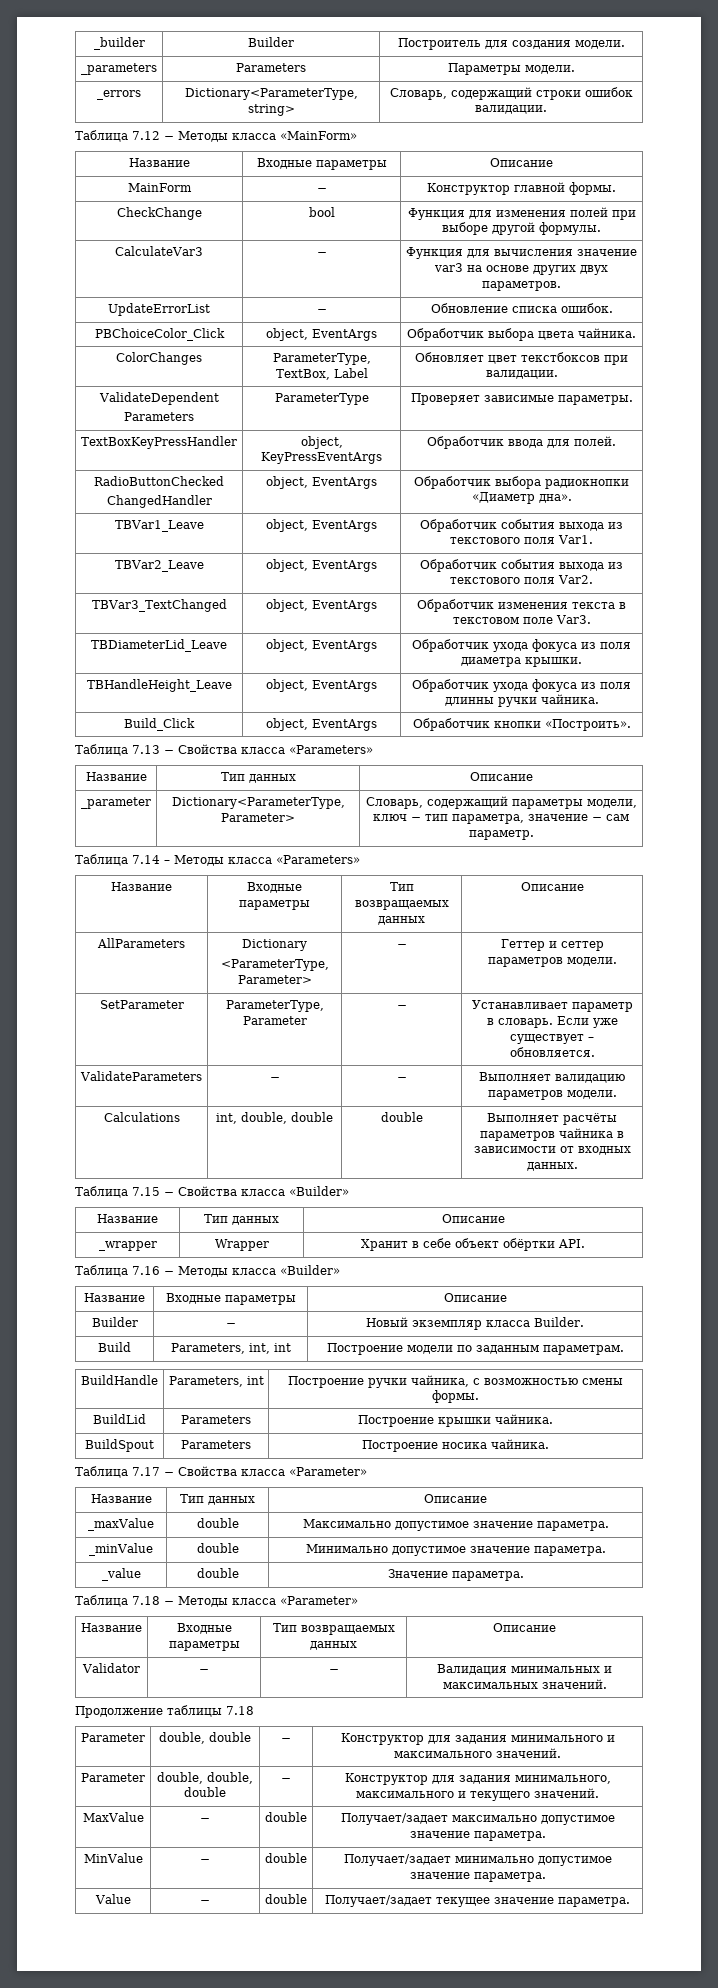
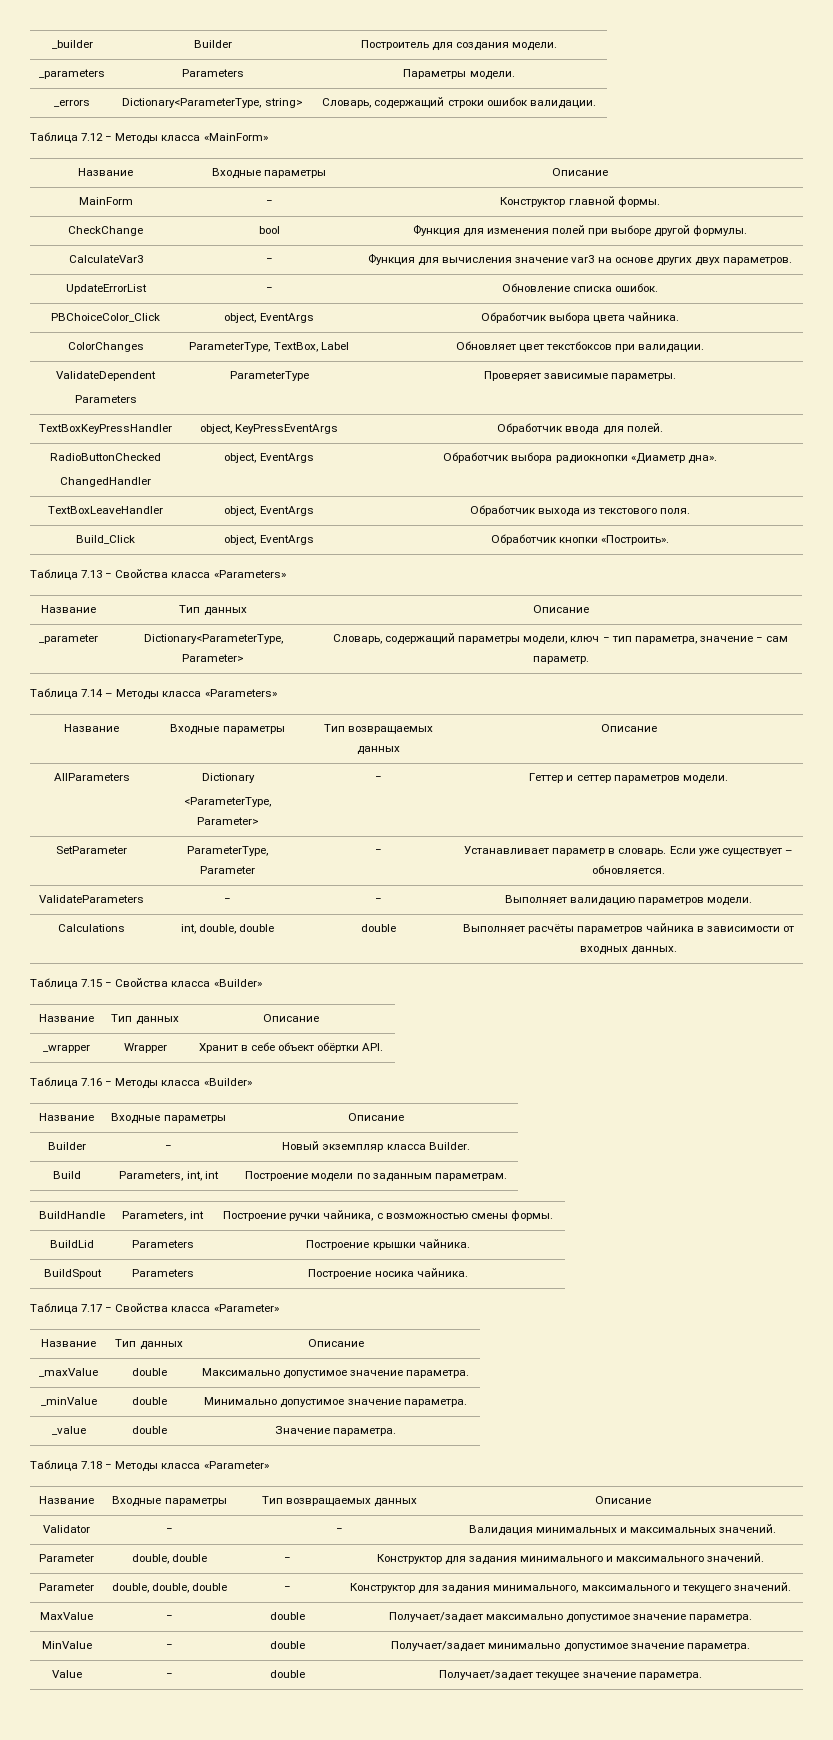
- TBVar1_Leave | object, EventArgs | Обработчик события выхода из текстового поля Var1.
- TBVar2_Leave | object, EventArgs | Обработчик события выхода из текстового поля Var2.
- TBVar3_TextChanged | object, EventArgs | Обработчик изменения текста в текстовом поле Var3.
- TBDiameterLid_Leave | object, EventArgs | Обработчик ухода фокуса из поля диаметра крышки.
- TBHandleHeight_Leave | object, EventArgs | Обработчик ухода фокуса из поля длинны ручки чайника.
+ TextBoxLeaveHandler | object, EventArgs | Обработчик выхода из текстового поля.
- Продолжение таблицы 7.18

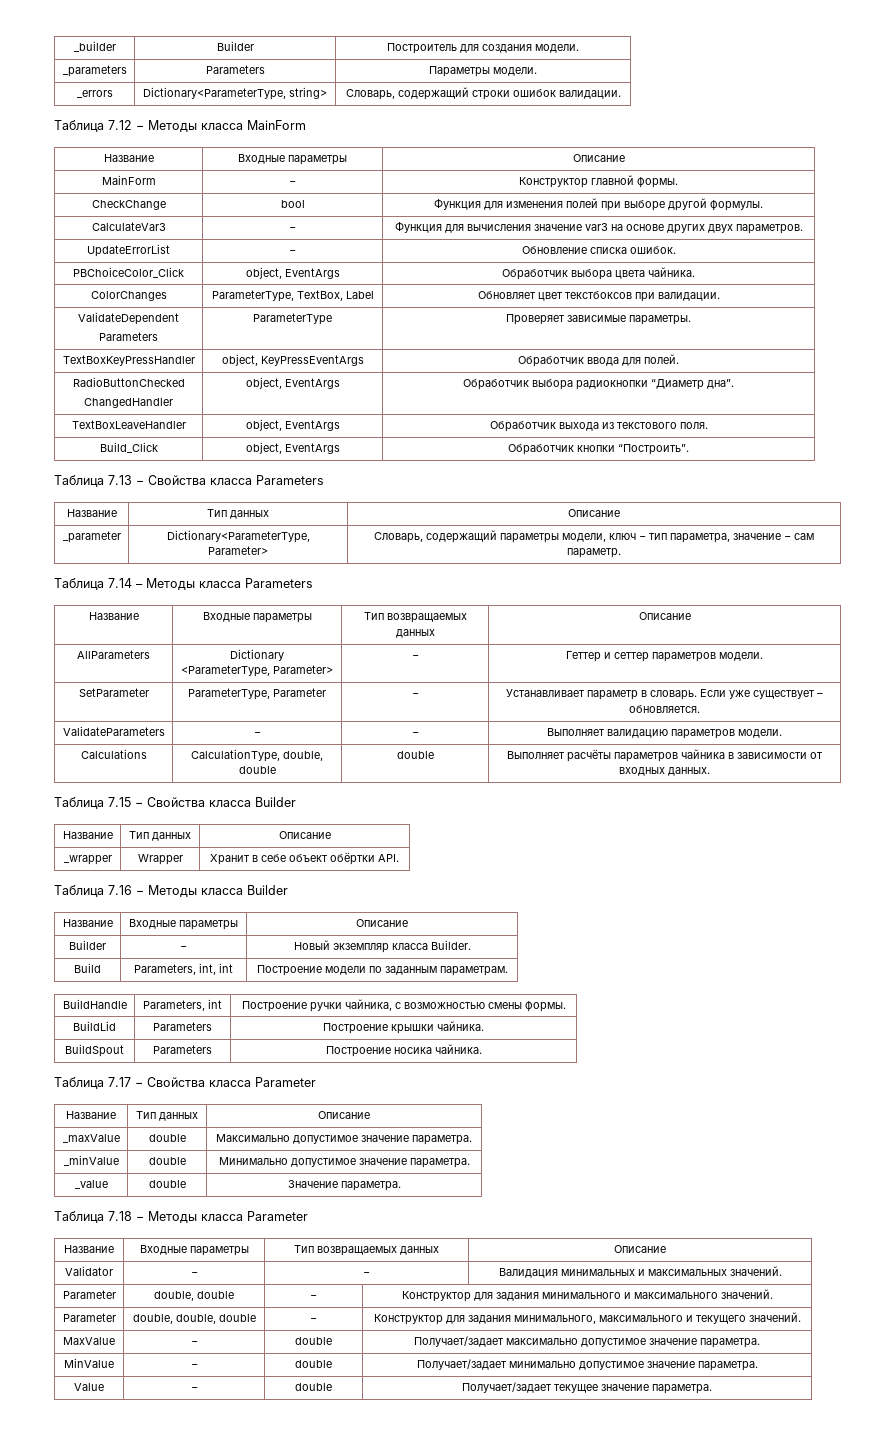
- Таблица 7.12 − Методы класса «MainForm»
+ Таблица 7.12 − Методы класса MainForm
  RadioButtonChecked
- ChangedHandler | object, EventArgs | Обработчик выбора радиокнопки «Диаметр дна».
+ ChangedHandler | object, EventArgs | Обработчик выбора радиокнопки “Диаметр дна”.
- Build_Click | object, EventArgs | Обработчик кнопки «Построить».
+ Build_Click | object, EventArgs | Обработчик кнопки “Построить”.
- Таблица 7.13 − Свойства класса «Parameters»
+ Таблица 7.13 − Свойства класса Parameters
- Таблица 7.14 – Методы класса «Parameters»
+ Таблица 7.14 – Методы класса Parameters
- Calculations | int, double, double | double | Выполняет расчёты параметров чайника в зависимости от входных данных.
+ Calculations | CalculationType, double, double | double | Выполняет расчёты параметров чайника в зависимости от входных данных.
- Таблица 7.15 − Свойства класса «Builder»
+ Таблица 7.15 − Свойства класса Builder
- Таблица 7.16 − Методы класса «Builder»
+ Таблица 7.16 − Методы класса Builder
- Таблица 7.17 − Свойства класса «Parameter»
+ Таблица 7.17 − Свойства класса Parameter
- Таблица 7.18 − Методы класса «Parameter»
+ Таблица 7.18 − Методы класса Parameter

